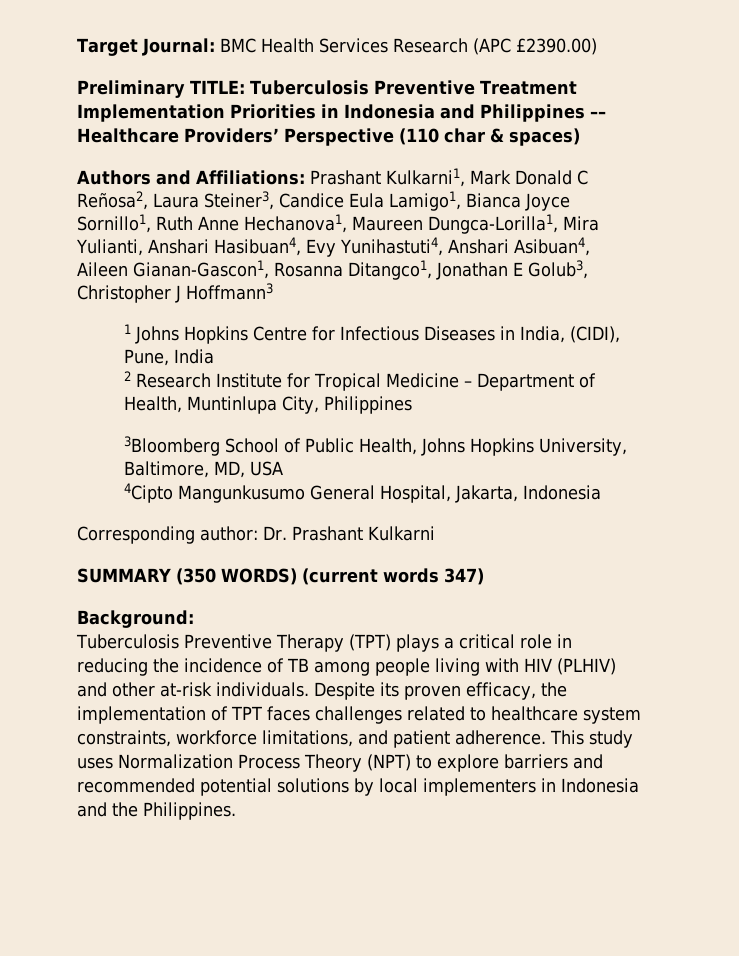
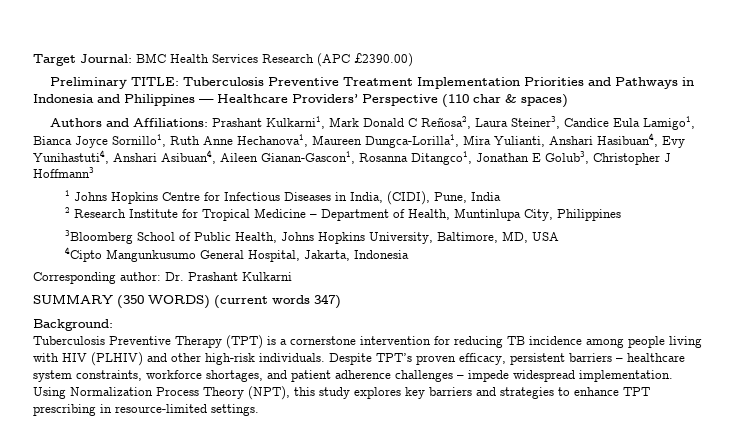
- Preliminary TITLE: Tuberculosis Preventive Treatment Implementation Priorities in Indonesia and Philippines –– Healthcare Providers’ Perspective (110 char & spaces)
+ Preliminary TITLE: Tuberculosis Preventive Treatment Implementation Priorities and Pathways in Indonesia and Philippines –– Healthcare Providers’ Perspective (110 char & spaces)
- Tuberculosis Preventive Therapy (TPT) plays a critical role in reducing the incidence of TB among people living with HIV (PLHIV) and other at-risk individuals.
+ Tuberculosis Preventive Therapy (TPT) is a cornerstone intervention for reducing TB incidence among people living with HIV (PLHIV) and other high-risk individuals.
- Despite its proven efficacy, the implementation of TPT faces challenges related to healthcare system constraints, workforce limitations, and patient adherence. This study uses Normalization Process Theory (NPT) to explore barriers and recommended potential solutions by local implementers in Indonesia and the Philippines.
+ Despite TPT’s proven efficacy, persistent barriers – healthcare system constraints, workforce shortages, and patient adherence challenges – impede widespread implementation. Using Normalization Process Theory (NPT), this study explores key barriers and strategies to enhance TPT prescribing in resource-limited settings.

